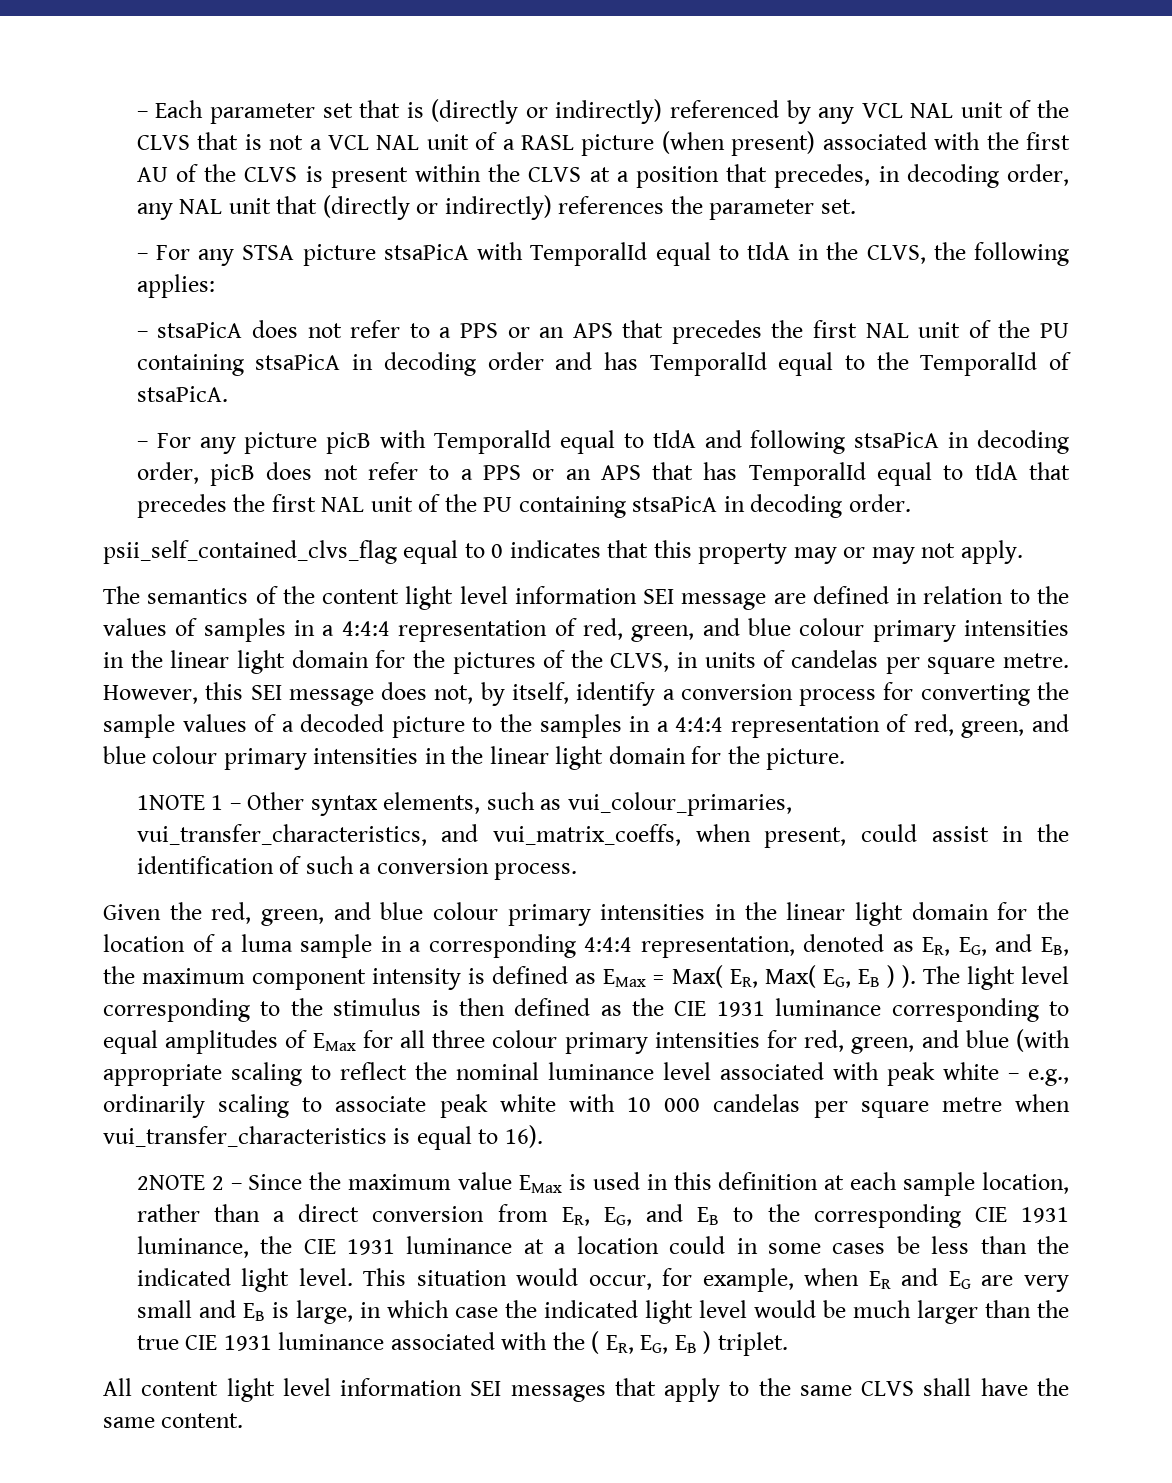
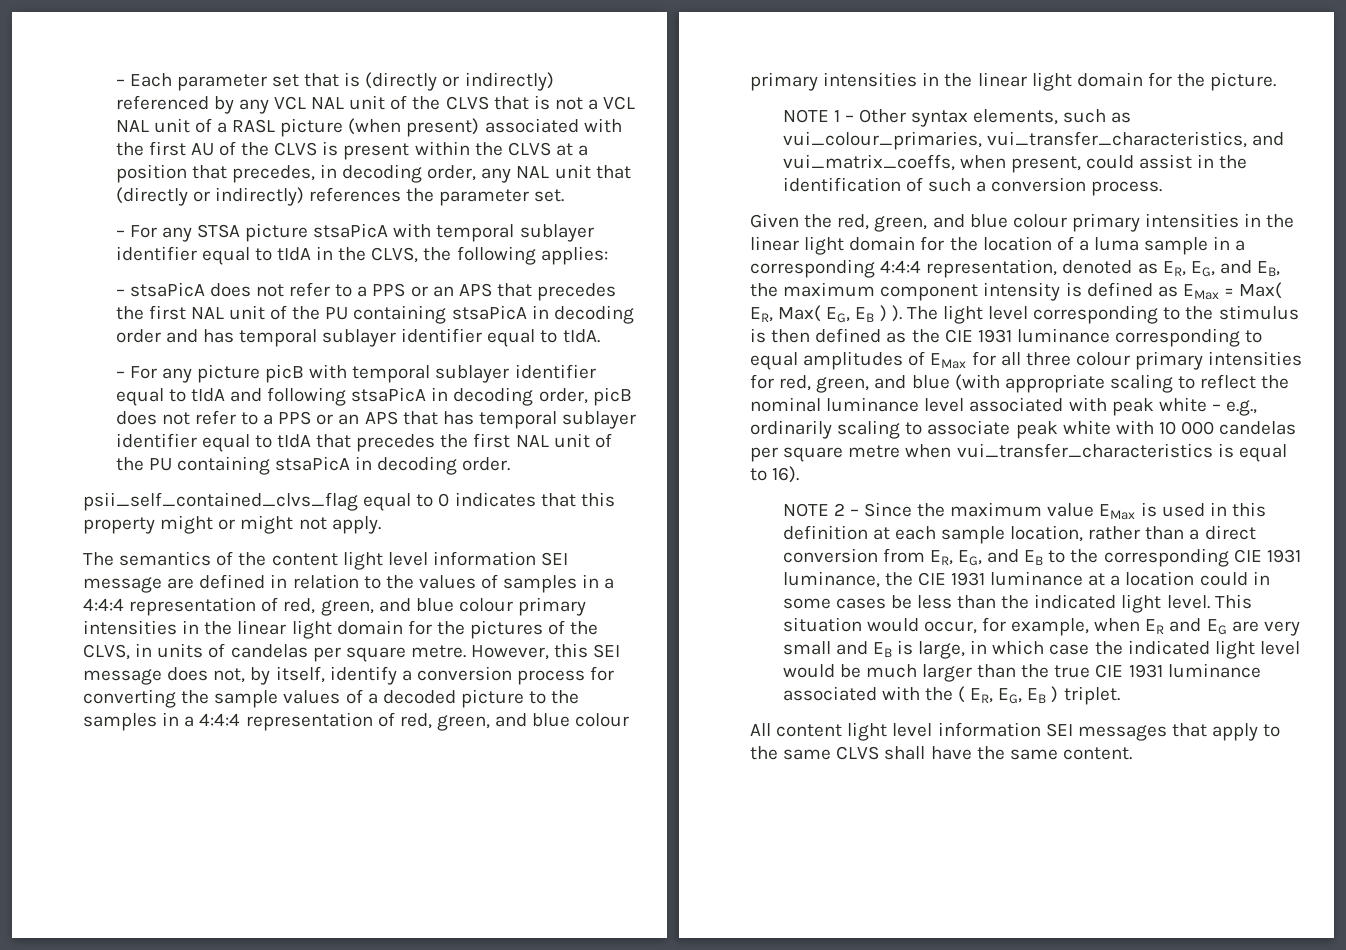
- – For any STSA picture stsaPicA with TemporalId equal to tIdA in the CLVS, the following applies:
+ – For any STSA picture stsaPicA with temporal sublayer identifier equal to tIdA in the CLVS, the following applies:
- – stsaPicA does not refer to a PPS or an APS that precedes the first NAL unit of the PU containing stsaPicA in decoding order and has TemporalId equal to the TemporalId of stsaPicA.
+ – stsaPicA does not refer to a PPS or an APS that precedes the first NAL unit of the PU containing stsaPicA in decoding order and has temporal sublayer identifier equal to tIdA.
- – For any picture picB with TemporalId equal to tIdA and following stsaPicA in decoding order, picB does not refer to a PPS or an APS that has TemporalId equal to tIdA that precedes the first NAL unit of the PU containing stsaPicA in decoding order.
+ – For any picture picB with temporal sublayer identifier equal to tIdA and following stsaPicA in decoding order, picB does not refer to a PPS or an APS that has temporal sublayer identifier equal to tIdA that precedes the first NAL unit of the PU containing stsaPicA in decoding order.
- psii_self_contained_clvs_flag equal to 0 indicates that this property may or may not apply.
+ psii_self_contained_clvs_flag equal to 0 indicates that this property might or might not apply.
- 1NOTE 1 – Other syntax elements, such as vui_colour_primaries, vui_transfer_characteristics, and vui_matrix_coeffs, when present, could assist in the identification of such a conversion process.
+ NOTE 1 – Other syntax elements, such as vui_colour_primaries, vui_transfer_characteristics, and vui_matrix_coeffs, when present, could assist in the identification of such a conversion process.
- 2NOTE 2 – Since the maximum value EMax is used in this definition at each sample location, rather than a direct conversion from ER, EG, and EB to the corresponding CIE 1931 luminance, the CIE 1931 luminance at a location could in some cases be less than the indicated light level.
+ NOTE 2 – Since the maximum value EMax is used in this definition at each sample location, rather than a direct conversion from ER, EG, and EB to the corresponding CIE 1931 luminance, the CIE 1931 luminance at a location could in some cases be less than the indicated light level.

